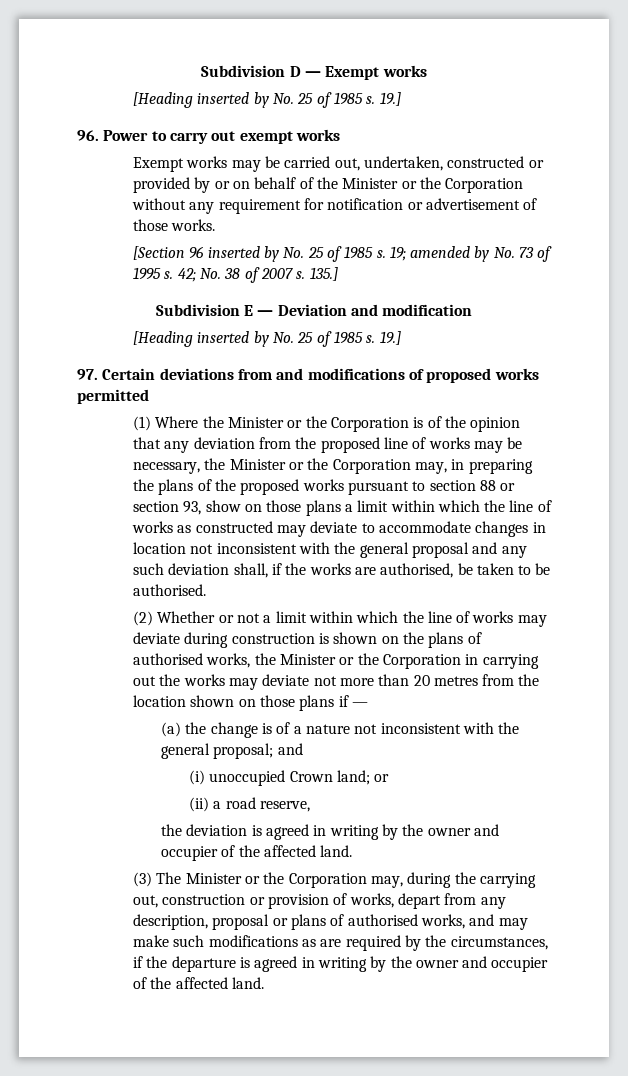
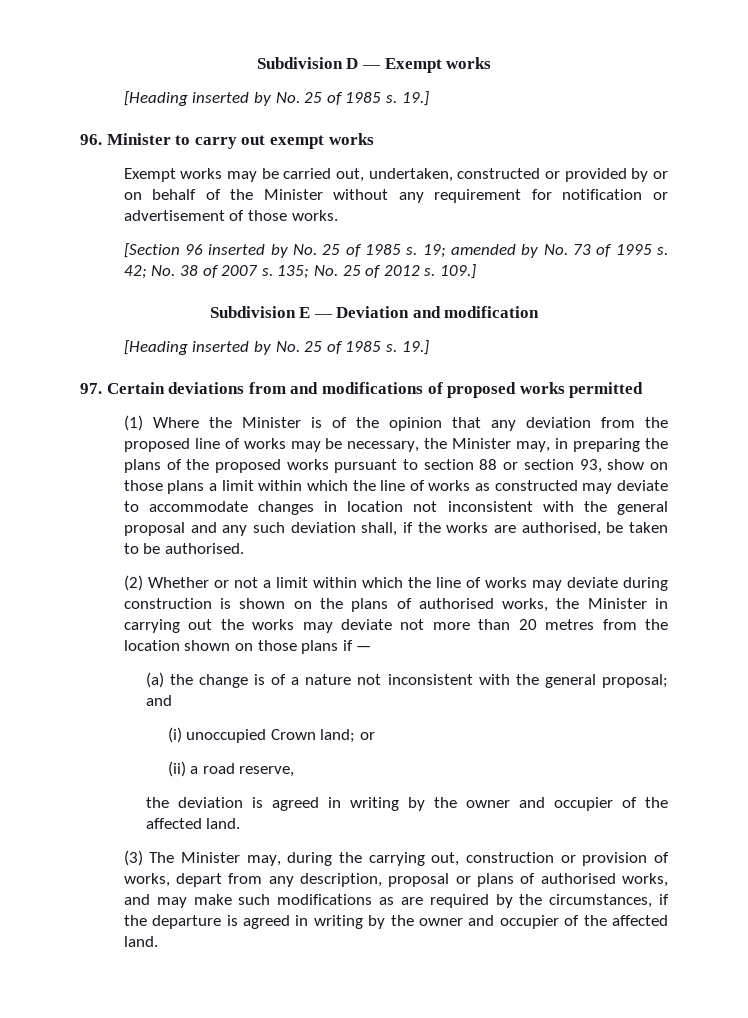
- 96. Power to carry out exempt works
+ 96. Minister to carry out exempt works
- Exempt works may be carried out, undertaken, constructed or provided by or on behalf of the Minister or the Corporation without any requirement for notification or advertisement of those works.
+ Exempt works may be carried out, undertaken, constructed or provided by or on behalf of the Minister without any requirement for notification or advertisement of those works.
- 135.]
+ 135; No. 25 of 2012 s. 109.]
- (1) Where the Minister or the Corporation is of the opinion that any deviation from the proposed line of works may be necessary, the Minister or the Corporation may, in preparing the plans of the proposed works pursuant to section 88 or section 93, show on those plans a limit within which the line of works as constructed may deviate to accommodate changes in location not inconsistent with the general proposal and any such deviation shall, if the works are authorised, be taken to be authorised.
+ (1) Where the Minister is of the opinion that any deviation from the proposed line of works may be necessary, the Minister may, in preparing the plans of the proposed works pursuant to section 88 or section 93, show on those plans a limit within which the line of works as constructed may deviate to accommodate changes in location not inconsistent with the general proposal and any such deviation shall, if the works are authorised, be taken to be authorised.
- (2) Whether or not a limit within which the line of works may deviate during construction is shown on the plans of authorised works, the Minister or the Corporation in carrying out the works may deviate not more than 20 metres from the location shown on those plans if —
+ (2) Whether or not a limit within which the line of works may deviate during construction is shown on the plans of authorised works, the Minister in carrying out the works may deviate not more than 20 metres from the location shown on those plans if —
- (3) The Minister or the Corporation may, during the carrying out, construction or provision of works, depart from any description, proposal or plans of authorised works, and may make such modifications as are required by the circumstances, if the departure is agreed in writing by the owner and occupier of the affected land.
+ (3) The Minister may, during the carrying out, construction or provision of works, depart from any description, proposal or plans of authorised works, and may make such modifications as are required by the circumstances, if the departure is agreed in writing by the owner and occupier of the affected land.

